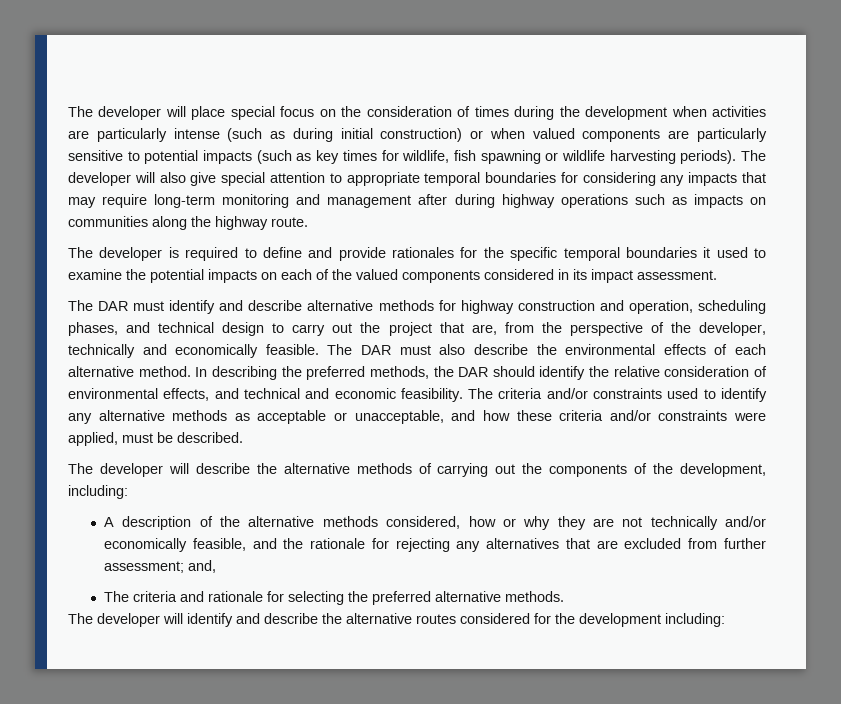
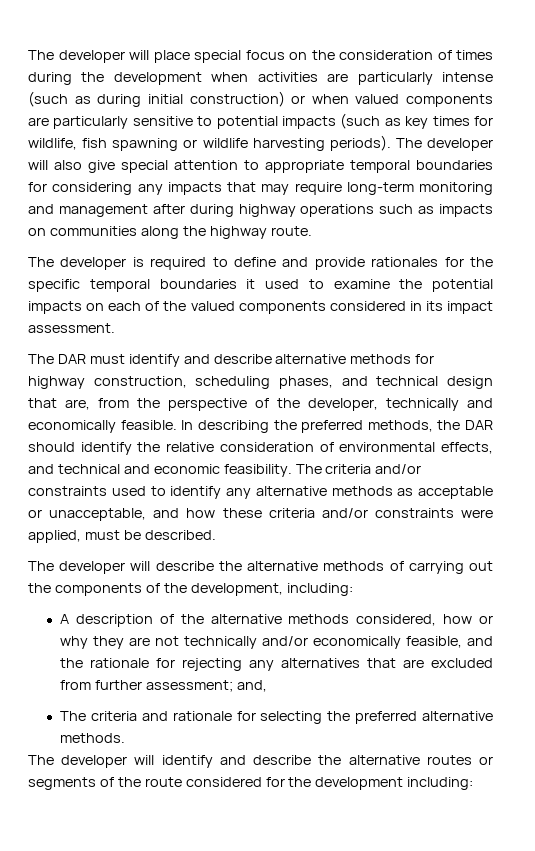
- The DAR must identify and describe alternative methods for highway construction and operation, scheduling phases, and technical design to carry out the project that are, from the perspective of the developer, technically and economically feasible.
+ The DAR must identify and describe alternative methods for highway construction, scheduling phases, and technical design that are, from the perspective of the developer, technically and economically feasible.
- The DAR must also describe the environmental effects of each alternative method.
- The developer will identify and describe the alternative routes considered for the development including:
+ The developer will identify and describe the alternative routes or segments of the route considered for the development including:

